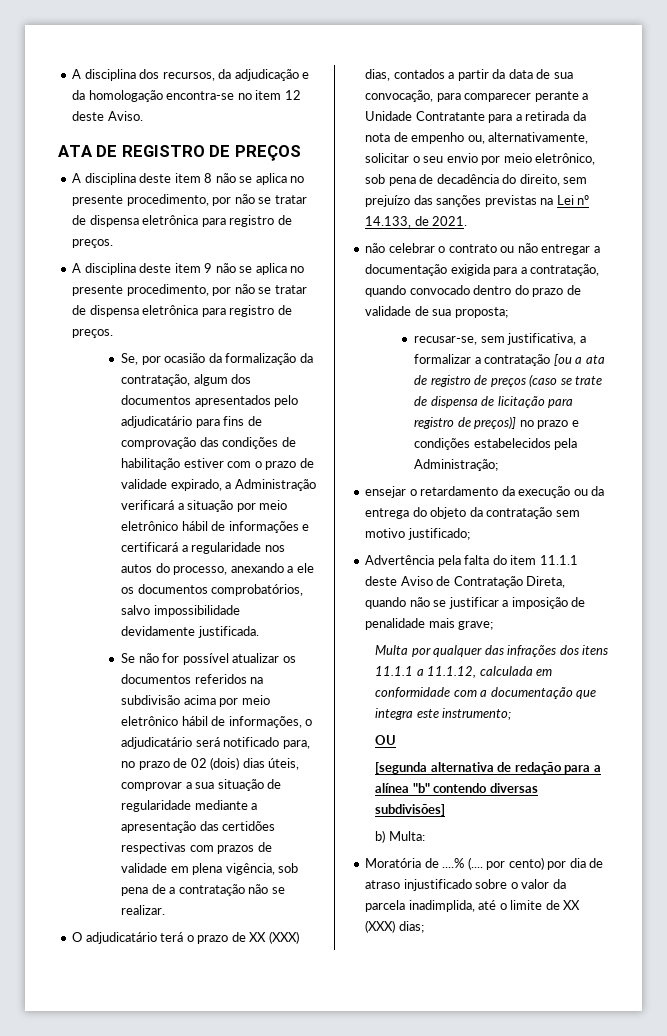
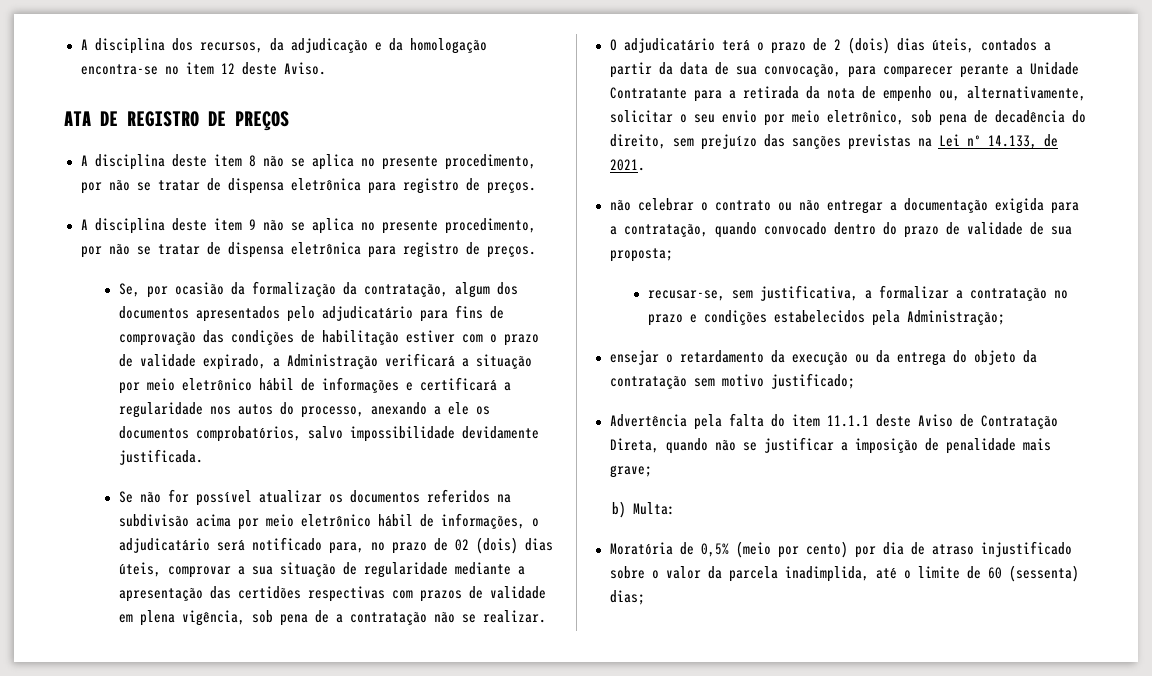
- O adjudicatário terá o prazo de XX (XXX) dias, contados a partir da data de sua convocação, para comparecer perante a Unidade Contratante para a retirada da nota de empenho ou, alternativamente, solicitar o seu envio por meio eletrônico, sob pena de decadência do direito, sem prejuízo das sanções previstas na Lei nº 14.133, de 2021.
+ O adjudicatário terá o prazo de 2 (dois) dias úteis, contados a partir da data de sua convocação, para comparecer perante a Unidade Contratante para a retirada da nota de empenho ou, alternativamente, solicitar o seu envio por meio eletrônico, sob pena de decadência do direito, sem prejuízo das sanções previstas na Lei nº 14.133, de 2021.
- recusar-se, sem justificativa, a formalizar a contratação [ou a ata de registro de preços (caso se trate de dispensa de licitação para registro de preços)] no prazo e condições estabelecidos pela Administração;
+ recusar-se, sem justificativa, a formalizar a contratação no prazo e condições estabelecidos pela Administração;
- Multa por qualquer das infrações dos itens 11.1.1 a 11.1.12, calculada em conformidade com a documentação que integra este instrumento;
- OU
- [segunda alternativa de redação para a alínea "b" contendo diversas subdivisões]
- Moratória de ....% (.... por cento) por dia de atraso injustificado sobre o valor da parcela inadimplida, até o limite de XX (XXX) dias;
+ Moratória de 0,5% (meio por cento) por dia de atraso injustificado sobre o valor da parcela inadimplida, até o limite de 60 (sessenta) dias;

